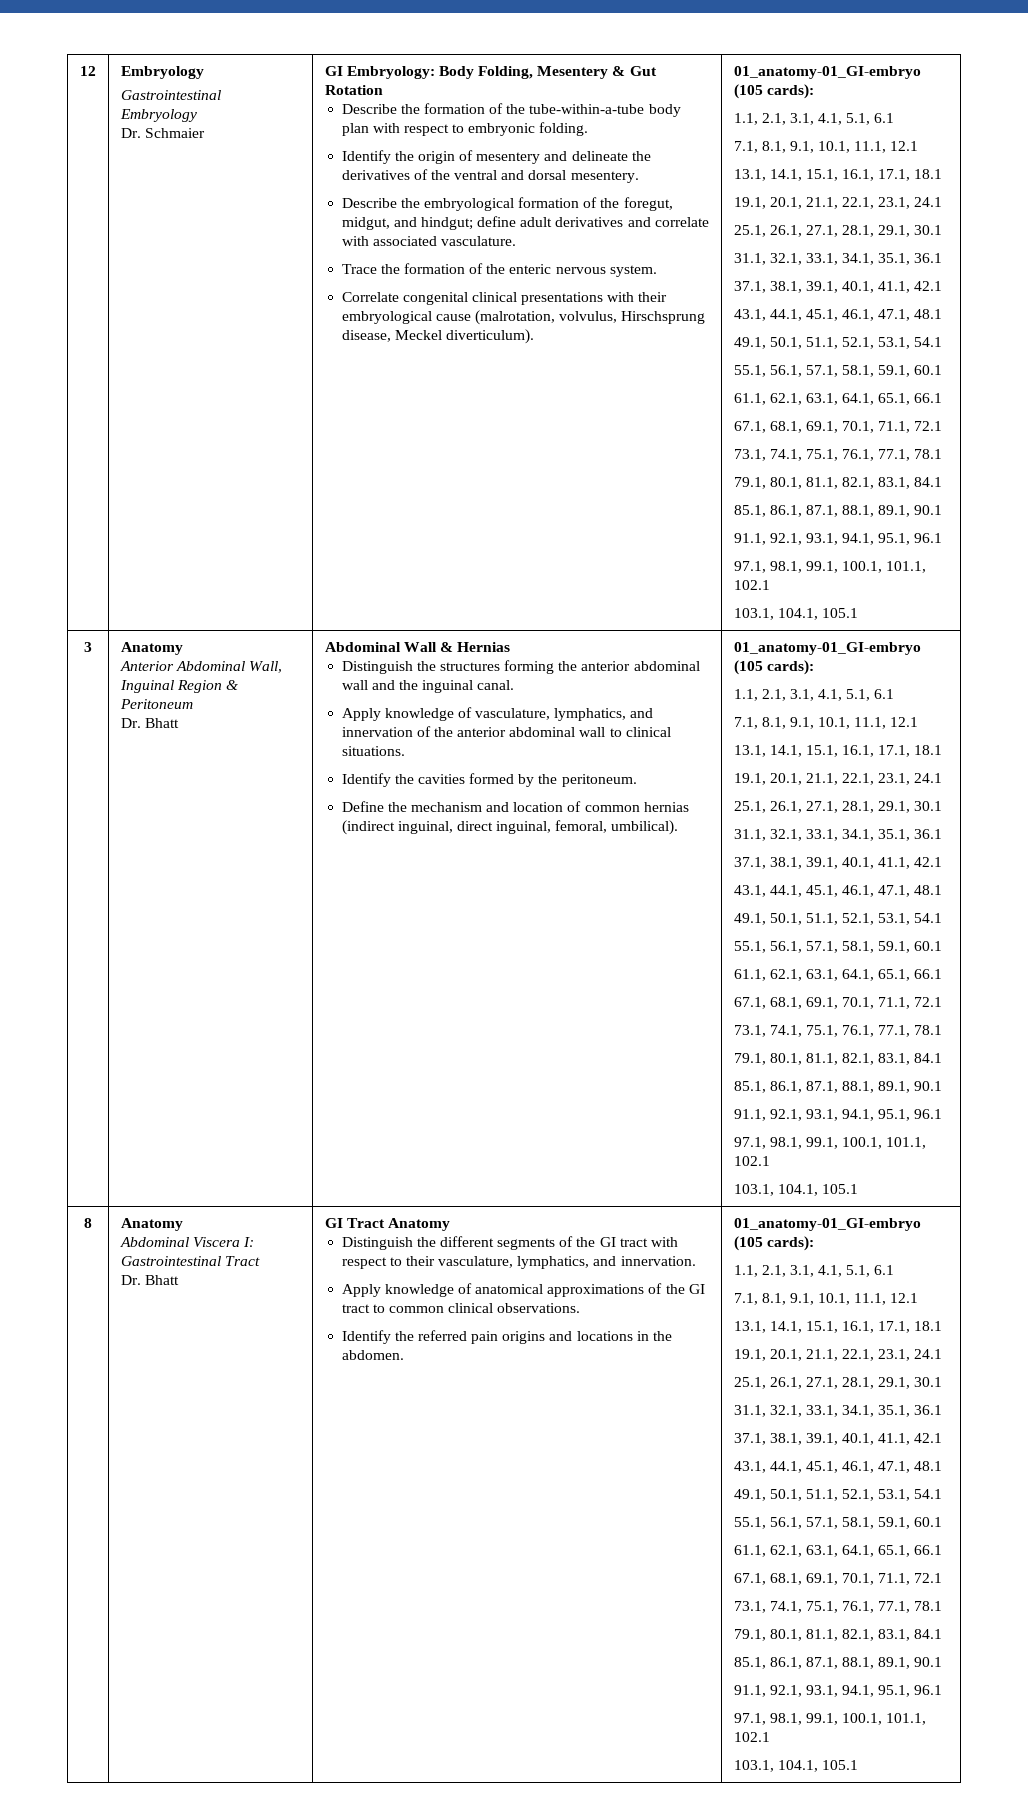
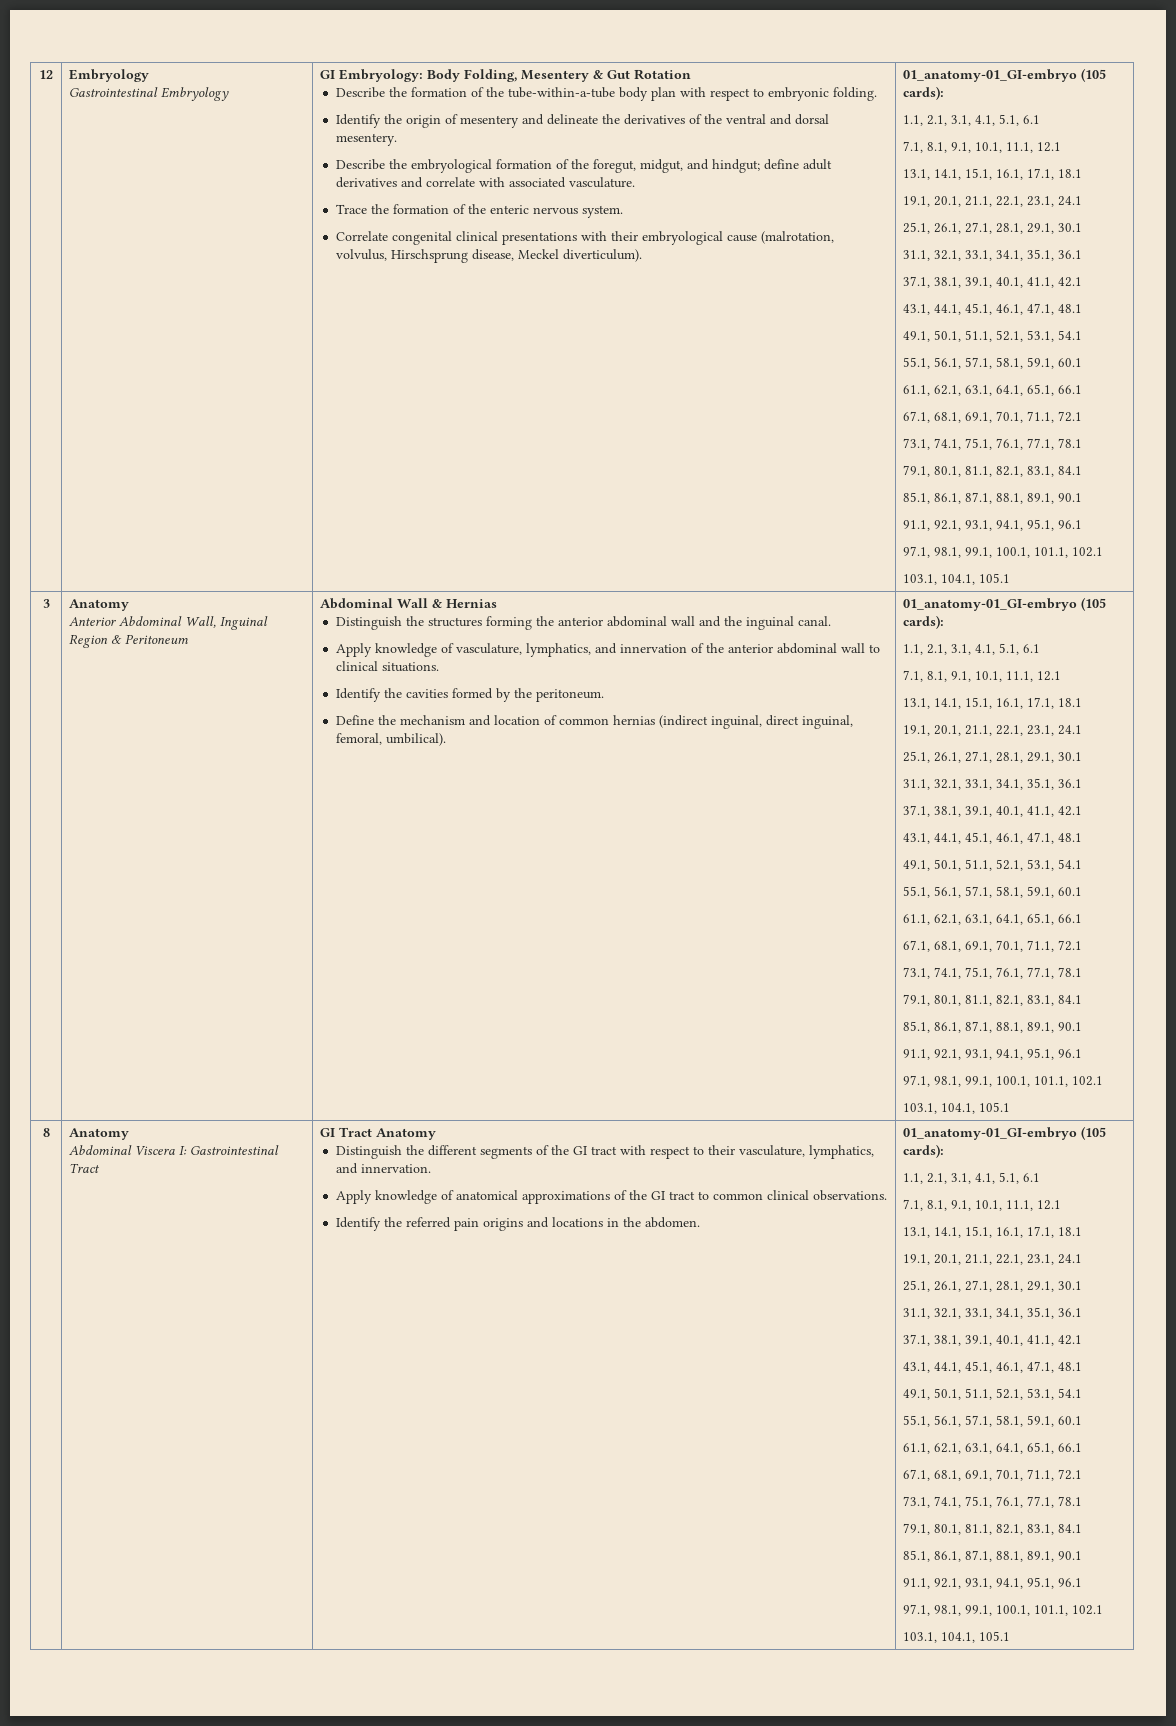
- Dr. Schmaier
  Anterior Abdominal Wall, Inguinal Region & Peritoneum
- Dr. Bhatt
  Abdominal Viscera I: Gastrointestinal Tract
- Dr. Bhatt

